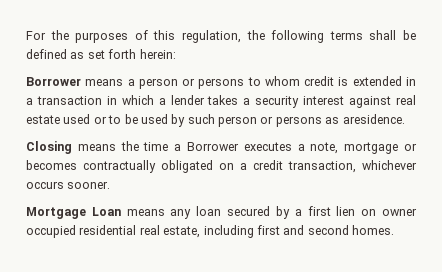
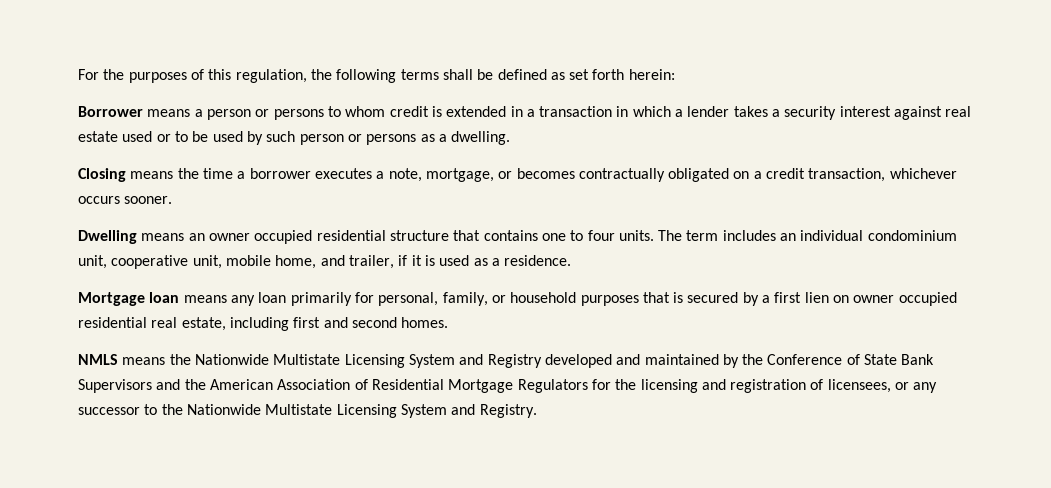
- Borrower means a person or persons to whom credit is extended in a transaction in which a lender takes a security interest against real estate used or to be used by such person or persons as aresidence.
+ Borrower means a person or persons to whom credit is extended in a transaction in which a lender takes a security interest against real estate used or to be used by such person or persons as a dwelling.
- Closing means the time a Borrower executes a note, mortgage or becomes contractually obligated on a credit transaction, whichever occurs sooner.
+ Closing means the time a borrower executes a note, mortgage, or becomes contractually obligated on a credit transaction, whichever occurs sooner.
- Mortgage Loan means any loan secured by a first lien on owner occupied residential real estate, including first and second homes.
+ Dwelling means an owner occupied residential structure that contains one to four units. The term includes an individual condominium unit, cooperative unit, mobile home, and trailer, if it is used as a residence.
+ Mortgage loan means any loan primarily for personal, family, or household purposes that is secured by a first lien on owner occupied residential real estate, including first and second homes.
+ NMLS means the Nationwide Multistate Licensing System and Registry developed and maintained by the Conference of State Bank Supervisors and the American Association of Residential Mortgage Regulators for the licensing and registration of licensees, or any successor to the Nationwide Multistate Licensing System and Registry.

